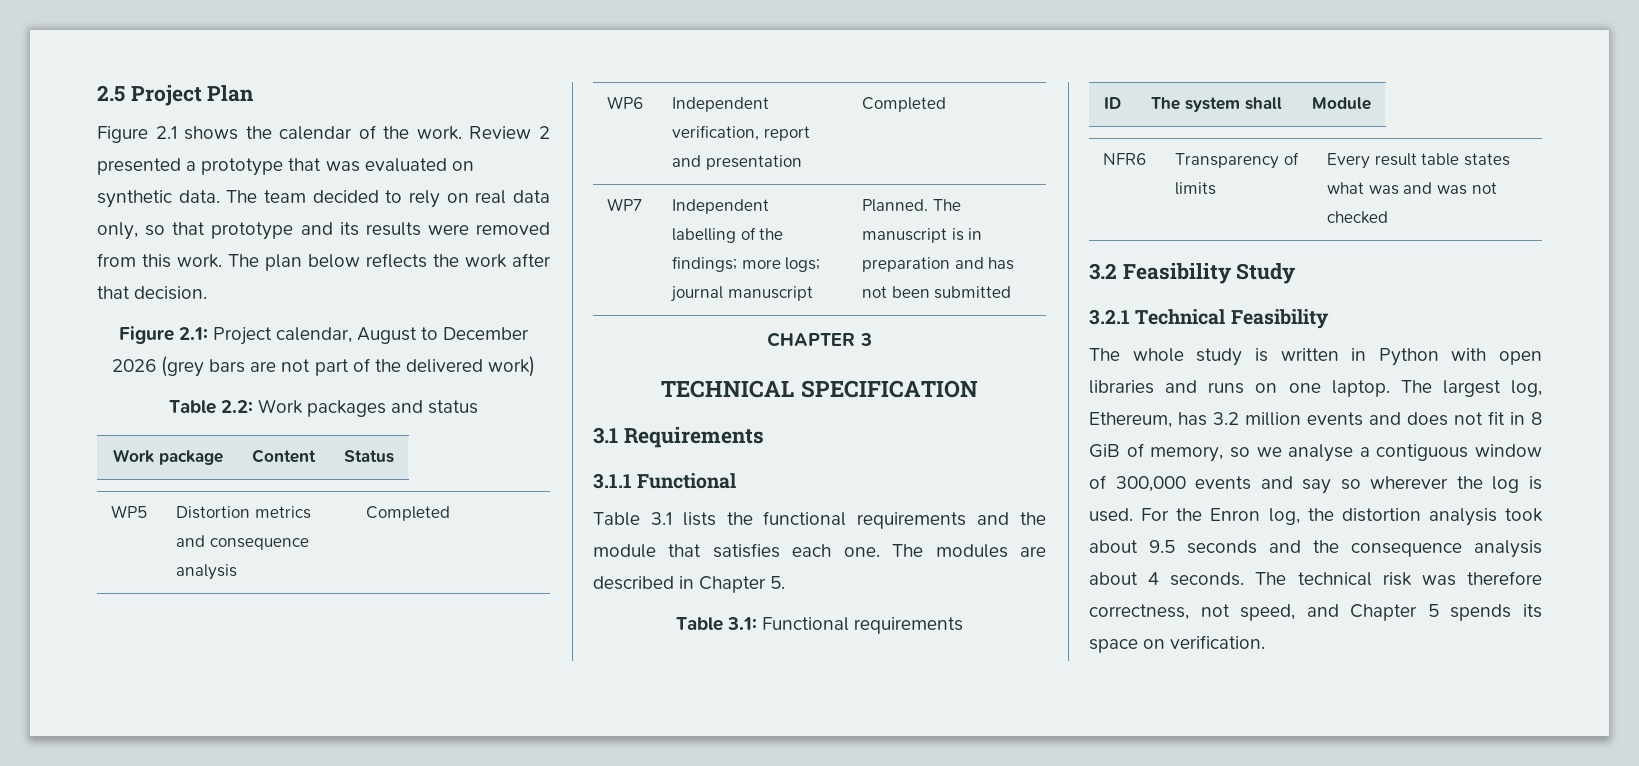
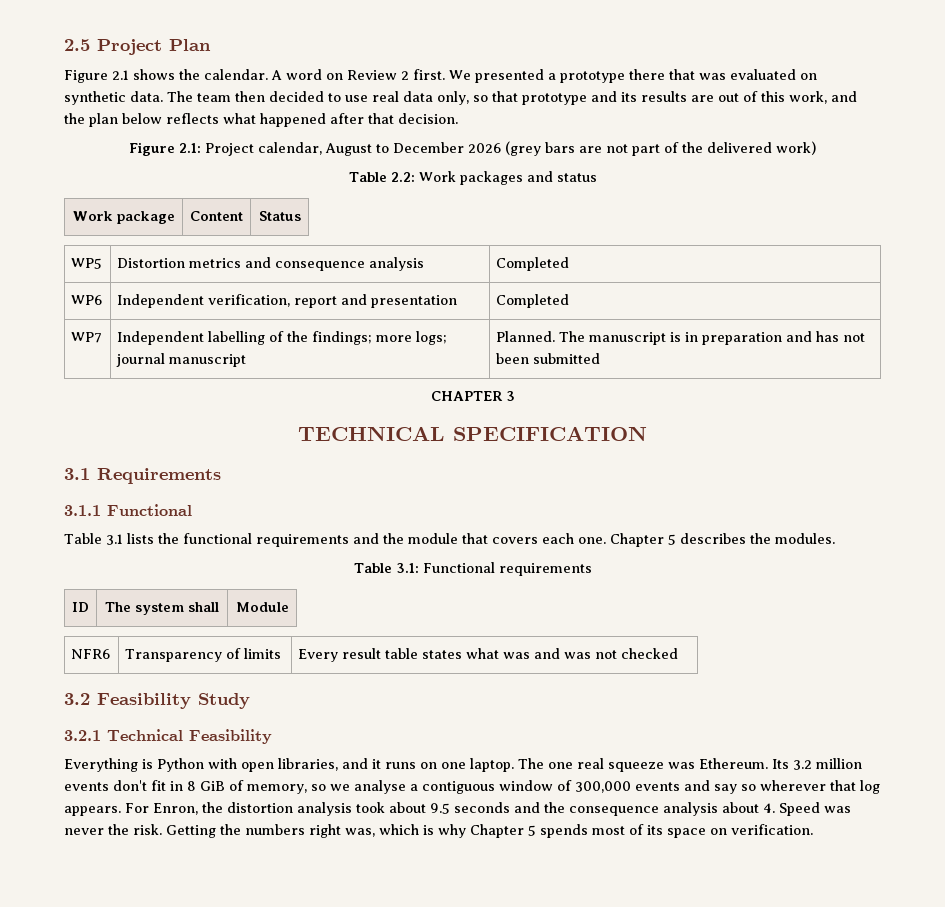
- Figure 2.1 shows the calendar of the work. Review 2 presented a prototype that was evaluated on synthetic data.
+ Figure 2.1 shows the calendar. A word on Review 2 first. We presented a prototype there that was evaluated on synthetic data.
- The team decided to rely on real data only, so that prototype and its results were removed from this work. The plan below reflects the work after that decision.
+ The team then decided to use real data only, so that prototype and its results are out of this work, and the plan below reflects what happened after that decision.
- Table 3.1 lists the functional requirements and the module that satisfies each one.
+ Table 3.1 lists the functional requirements and the module that covers each one.
- The modules are described in Chapter 5.
+ Chapter 5 describes the modules.
- The whole study is written in Python with open libraries and runs on one laptop.
+ Everything is Python with open libraries, and it runs on one laptop.
- The largest log, Ethereum, has 3.2 million events and does not fit in 8 GiB of memory, so we analyse a contiguous window of 300,000 events and say so wherever the log is used. For the Enron log, the distortion analysis took about 9.5 seconds and the consequence analysis about 4 seconds. The technical risk was therefore correctness, not speed, and Chapter 5 spends its space on verification.
+ The one real squeeze was Ethereum. Its 3.2 million events don't fit in 8 GiB of memory, so we analyse a contiguous window of 300,000 events and say so wherever that log appears. For Enron, the distortion analysis took about 9.5 seconds and the consequence analysis about 4. Speed was never the risk. Getting the numbers right was, which is why Chapter 5 spends most of its space on verification.

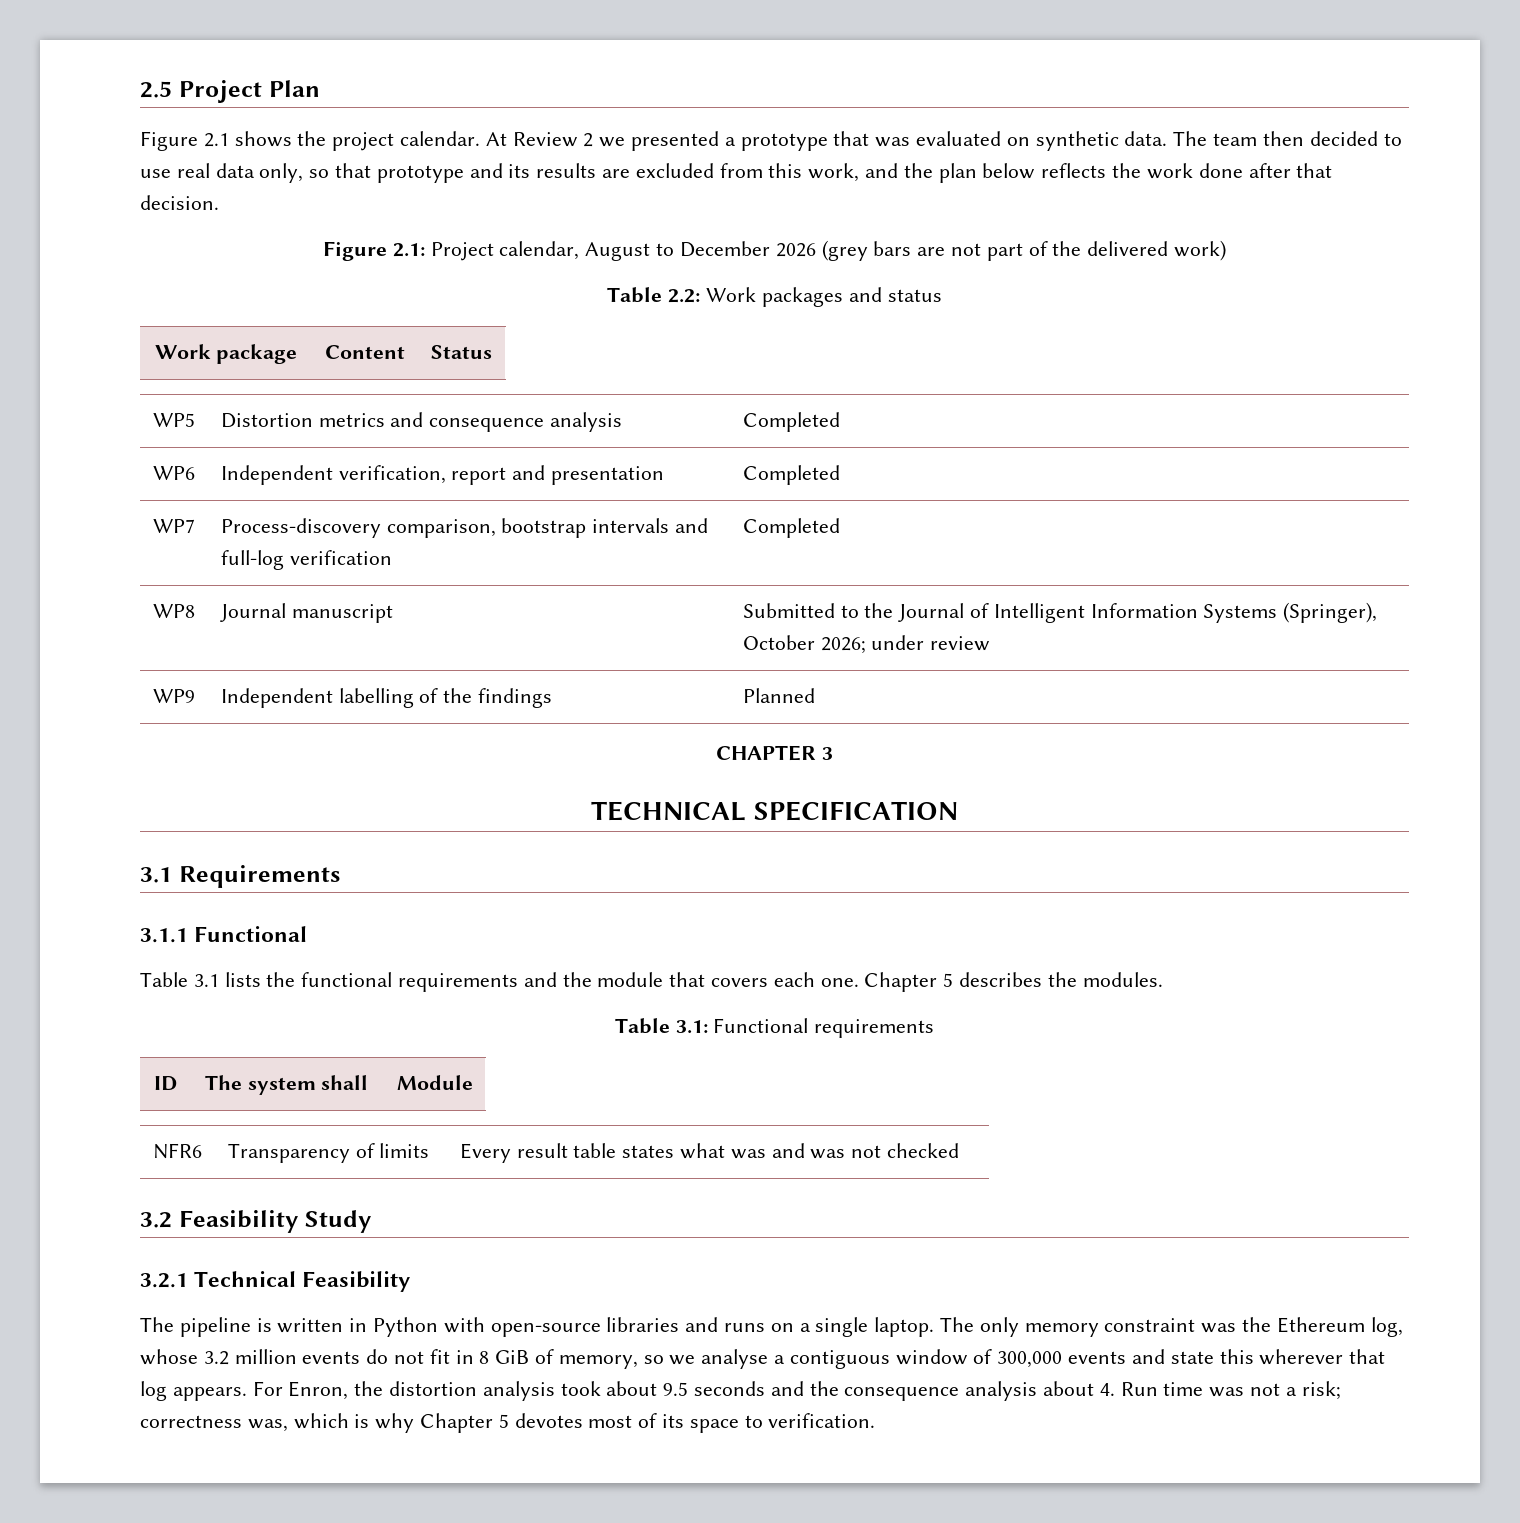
- Figure 2.1 shows the calendar. A word on Review 2 first. We presented a prototype there that was evaluated on synthetic data.
+ Figure 2.1 shows the project calendar. At Review 2 we presented a prototype that was evaluated on synthetic data.
- The team then decided to use real data only, so that prototype and its results are out of this work, and the plan below reflects what happened after that decision.
+ The team then decided to use real data only, so that prototype and its results are excluded from this work, and the plan below reflects the work done after that decision.
- WP7 | Independent labelling of the findings; more logs; journal manuscript | Planned. The manuscript is in preparation and has not been submitted
+ WP7 | Process-discovery comparison, bootstrap intervals and full-log verification | Completed
+ WP8 | Journal manuscript | Submitted to the Journal of Intelligent Information Systems (Springer), October 2026; under review
+ WP9 | Independent labelling of the findings | Planned
- Everything is Python with open libraries, and it runs on one laptop. The one real squeeze was Ethereum. Its 3.2 million events don't fit in 8 GiB of memory, so we analyse a contiguous window of 300,000 events and say so wherever that log appears.
+ The pipeline is written in Python with open-source libraries and runs on a single laptop. The only memory constraint was the Ethereum log, whose 3.2 million events do not fit in 8 GiB of memory, so we analyse a contiguous window of 300,000 events and state this wherever that log appears.
- For Enron, the distortion analysis took about 9.5 seconds and the consequence analysis about 4. Speed was never the risk. Getting the numbers right was, which is why Chapter 5 spends most of its space on verification.
+ For Enron, the distortion analysis took about 9.5 seconds and the consequence analysis about 4. Run time was not a risk; correctness was, which is why Chapter 5 devotes most of its space to verification.

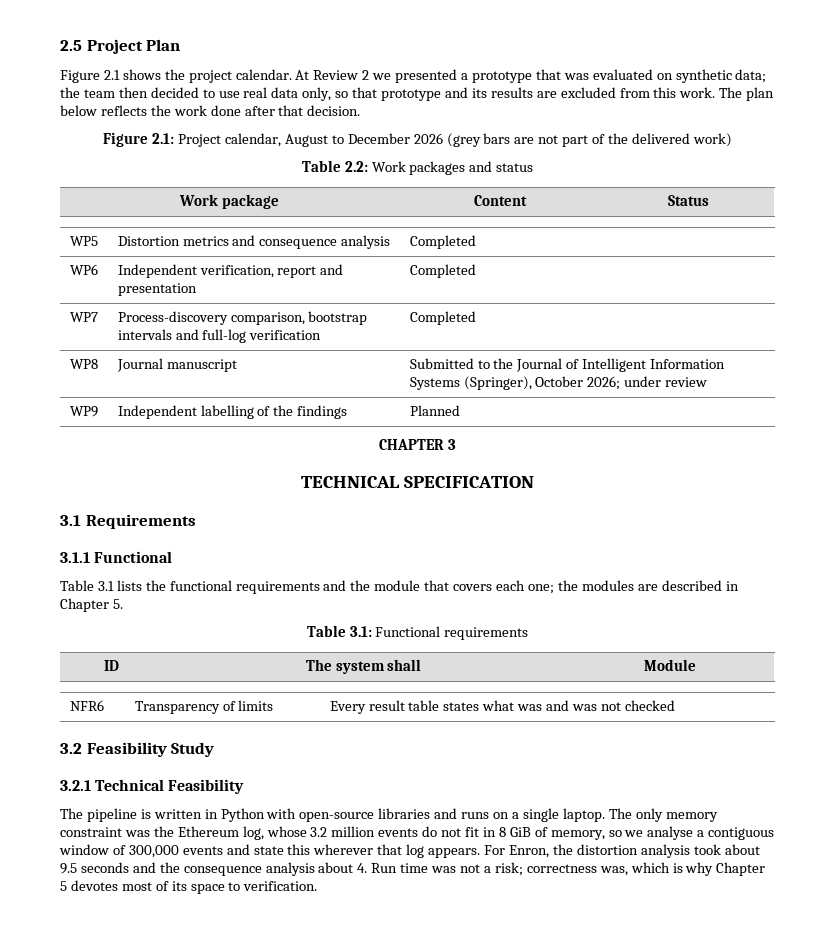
- At Review 2 we presented a prototype that was evaluated on synthetic data. The team then decided to use real data only, so that prototype and its results are excluded from this work, and the plan below reflects the work done after that decision.
+ At Review 2 we presented a prototype that was evaluated on synthetic data; the team then decided to use real data only, so that prototype and its results are excluded from this work. The plan below reflects the work done after that decision.
- Table 3.1 lists the functional requirements and the module that covers each one. Chapter 5 describes the modules.
+ Table 3.1 lists the functional requirements and the module that covers each one; the modules are described in Chapter 5.

